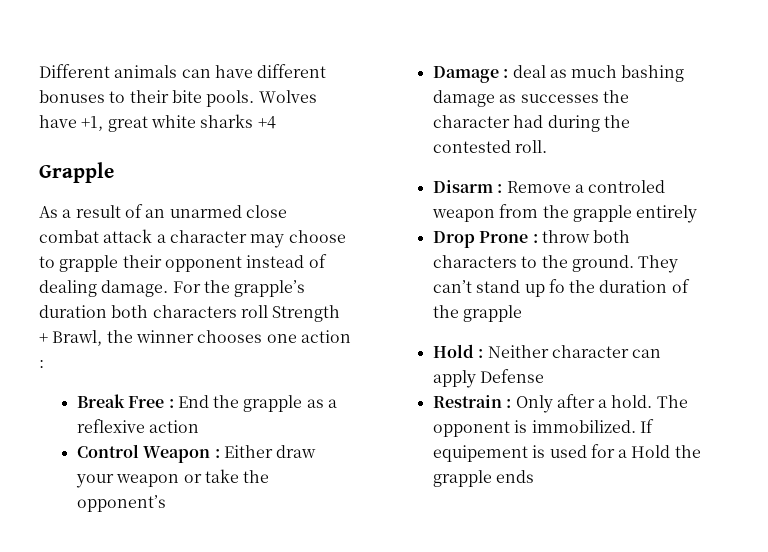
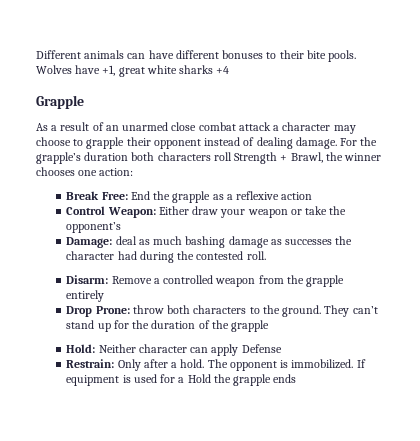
- For the grapple’s duration both characters roll Strength + Brawl, the winner chooses one action :
+ For the grapple’s duration both characters roll Strength + Brawl, the winner chooses one action:
- Break Free : End the grapple as a reflexive action
+ Break Free: End the grapple as a reflexive action
- Control Weapon : Either draw your weapon or take the opponent’s
+ Control Weapon: Either draw your weapon or take the opponent’s
- Damage : deal as much bashing damage as successes the character had during the contested roll.
+ Damage: deal as much bashing damage as successes the character had during the contested roll.
- Disarm : Remove a controled weapon from the grapple entirely
+ Disarm: Remove a controlled weapon from the grapple entirely
- Drop Prone : throw both characters to the ground.
+ Drop Prone: throw both characters to the ground.
- They can’t stand up fo the duration of the grapple
+ They can’t stand up for the duration of the grapple
- Hold : Neither character can apply Defense
+ Hold: Neither character can apply Defense
- Restrain : Only after a hold.
+ Restrain: Only after a hold.
- If equipement is used for a Hold the grapple ends
+ If equipment is used for a Hold the grapple ends

